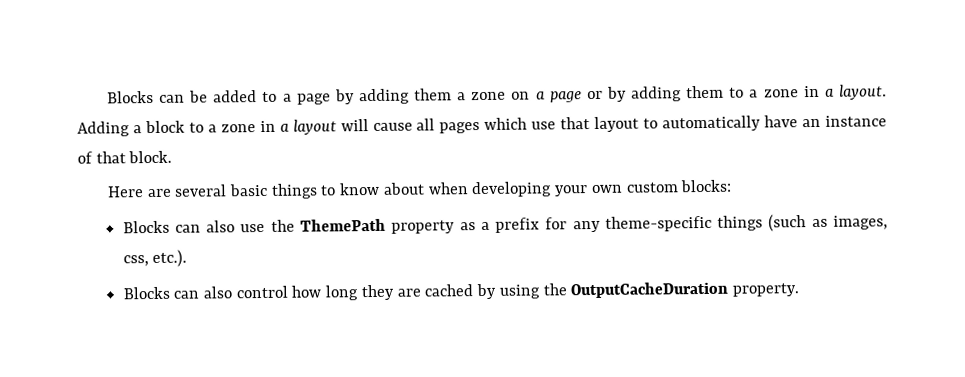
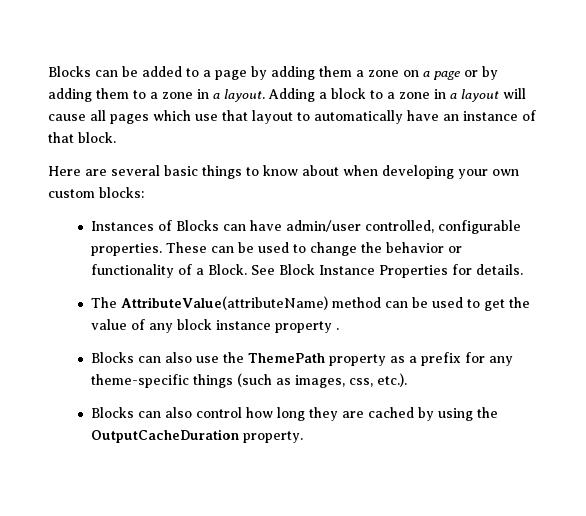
+ Instances of Blocks can have admin/user controlled, configurable properties. These can be used to change the behavior or functionality of a Block. See Block Instance Properties for details.
+ The AttributeValue(attributeName) method can be used to get the value of any block instance property .

